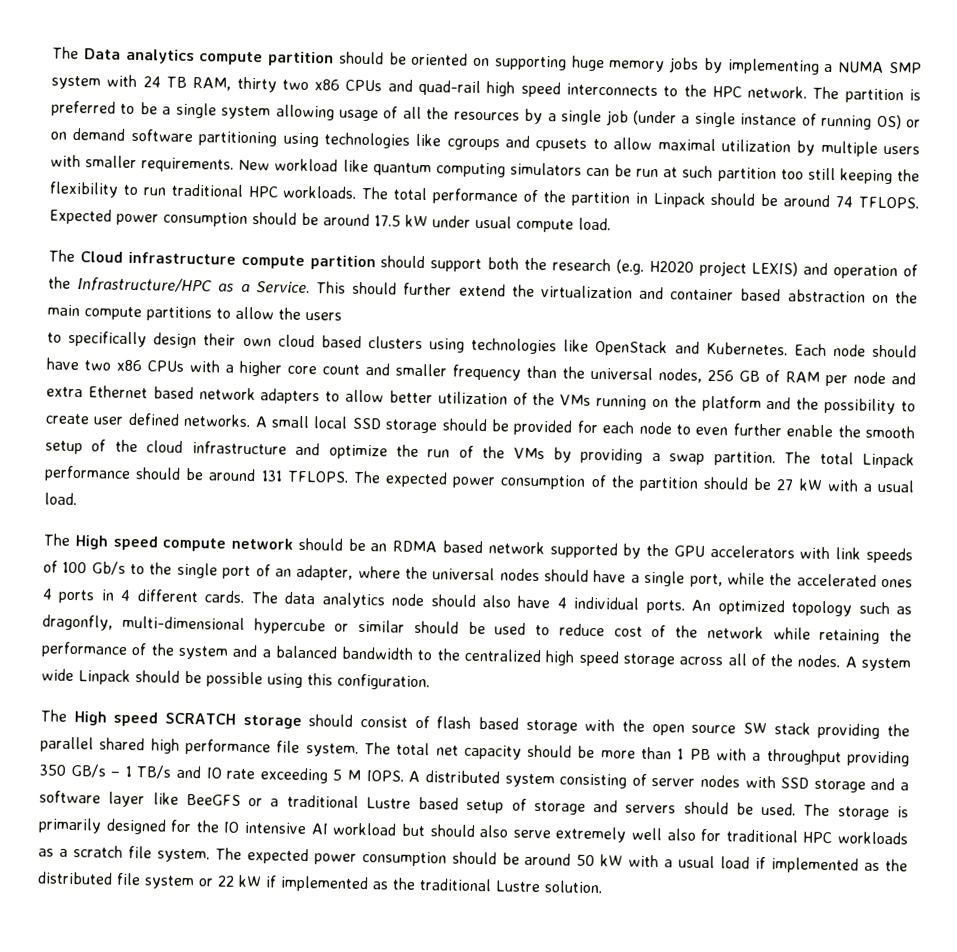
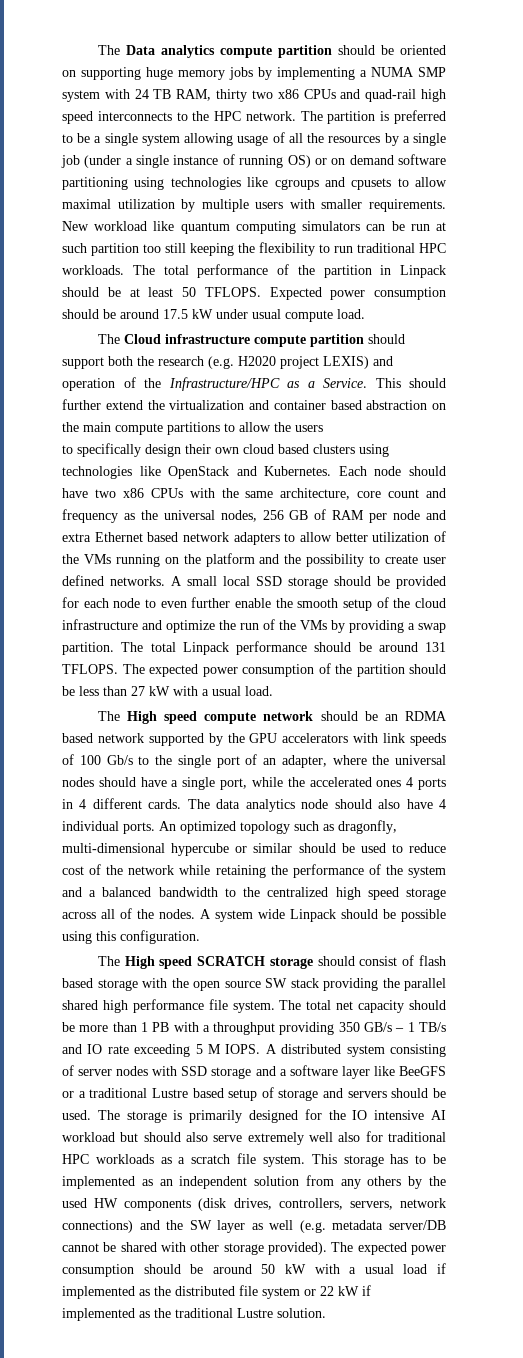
- The total performance of the partition in Linpack should be around 74 TFLOPS.
+ The total performance of the partition in Linpack should be at least 50 TFLOPS.
- Each node should have two x86 CPUs with a higher core count and smaller frequency than the universal nodes, 256 GB of RAM per node and extra Ethernet based network adapters to allow better utilization of the VMs running on the platform and the possibility to create user defined networks.
+ Each node should have two x86 CPUs with the same architecture, core count and frequency as the universal nodes, 256 GB of RAM per node and extra Ethernet based network adapters to allow better utilization of the VMs running on the platform and the possibility to create user defined networks.
- The expected power consumption of the partition should be 27 kW with a usual load.
+ The expected power consumption of the partition should be less than 27 kW with a usual load.
+ This storage has to be implemented as an independent solution from any others by the used HW components (disk drives, controllers, servers, network connections) and the SW layer as well (e.g. metadata server/DB cannot be shared with other storage provided).

